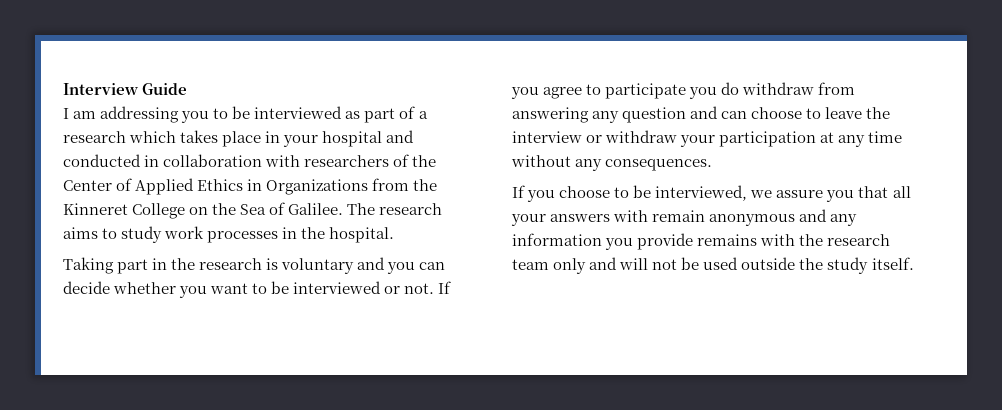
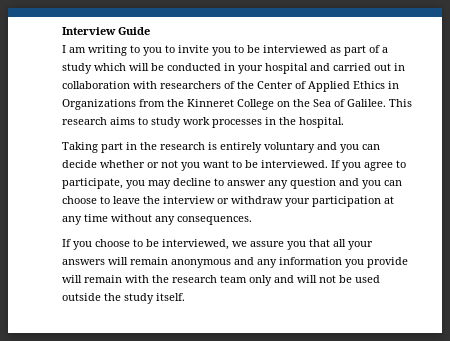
- I am addressing you to be interviewed as part of a research which takes place in your hospital and conducted in collaboration with researchers of the Center of Applied Ethics in Organizations from the Kinneret College on the Sea of Galilee.
+ I am writing to you to invite you to be interviewed as part of a study which will be conducted in your hospital and carried out in collaboration with researchers of the Center of Applied Ethics in Organizations from the Kinneret College on the Sea of Galilee.
- The research aims to study work processes in the hospital.
+ This research aims to study work processes in the hospital.
- Taking part in the research is voluntary and you can decide whether you want to be interviewed or not.
+ Taking part in the research is entirely voluntary and you can decide whether or not you want to be interviewed.
- If you agree to participate you do withdraw from answering any question and can choose to leave the interview or withdraw your participation at any time without any consequences.
+ If you agree to participate, you may decline to answer any question and you can choose to leave the interview or withdraw your participation at any time without any consequences.
- If you choose to be interviewed, we assure you that all your answers with remain anonymous and any information you provide remains with the research team only and will not be used outside the study itself.
+ If you choose to be interviewed, we assure you that all your answers will remain anonymous and any information you provide will remain with the research team only and will not be used outside the study itself.

